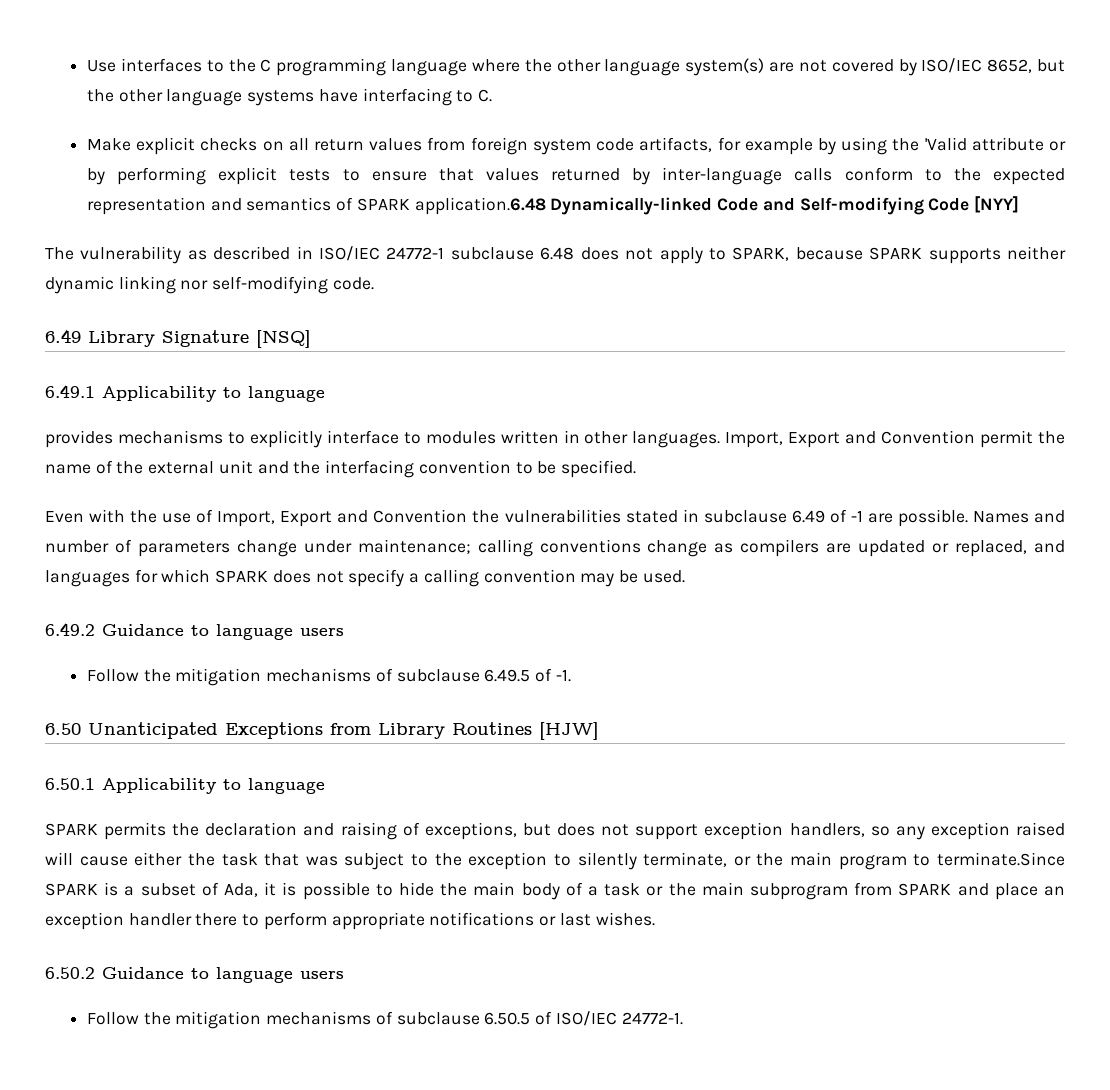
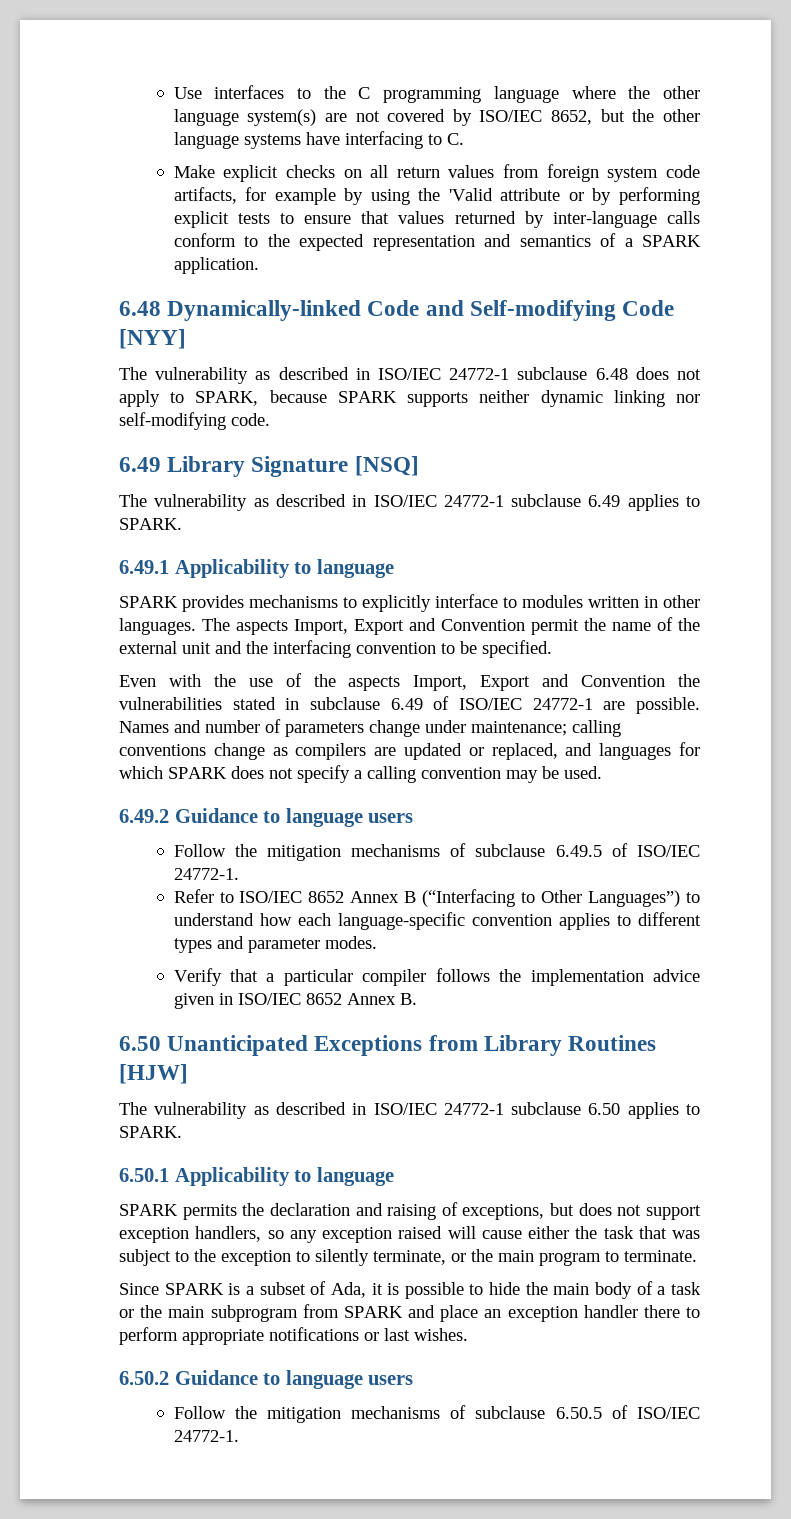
- Make explicit checks on all return values from foreign system code artifacts, for example by using the 'Valid attribute or by performing explicit tests to ensure that values returned by inter-language calls conform to the expected representation and semantics of SPARK application.6.48 Dynamically-linked Code and Self-modifying Code [NYY]
+ Make explicit checks on all return values from foreign system code artifacts, for example by using the 'Valid attribute or by performing explicit tests to ensure that values returned by inter-language calls conform to the expected representation and semantics of a SPARK application.
+ 6.48 Dynamically-linked Code and Self-modifying Code [NYY]
+ The vulnerability as described in ISO/IEC 24772-1 subclause 6.49 applies to SPARK.
- provides mechanisms to explicitly interface to modules written in other languages.
+ SPARK provides mechanisms to explicitly interface to modules written in other languages.
- Import, Export and Convention permit the name of the external unit and the interfacing convention to be specified.
+ The aspects Import, Export and Convention permit the name of the external unit and the interfacing convention to be specified.
- Even with the use of Import, Export and Convention the vulnerabilities stated in subclause 6.49 of -1 are possible.
+ Even with the use of the aspects Import, Export and Convention the vulnerabilities stated in subclause 6.49 of ISO/IEC 24772-1 are possible.
- Follow the mitigation mechanisms of subclause 6.49.5 of -1.
+ Follow the mitigation mechanisms of subclause 6.49.5 of ISO/IEC 24772-1.
+ Refer to ISO/IEC 8652 Annex B (“Interfacing to Other Languages”) to understand how each language-specific convention applies to different types and parameter modes.
+ Verify that a particular compiler follows the implementation advice given in ISO/IEC 8652 Annex B.
+ The vulnerability as described in ISO/IEC 24772-1 subclause 6.50 applies to SPARK.
- SPARK permits the declaration and raising of exceptions, but does not support exception handlers, so any exception raised will cause either the task that was subject to the exception to silently terminate, or the main program to terminate.Since SPARK is a subset of Ada, it is possible to hide the main body of a task or the main subprogram from SPARK and place an exception handler there to perform appropriate notifications or last wishes.
+ SPARK permits the declaration and raising of exceptions, but does not support exception handlers, so any exception raised will cause either the task that was subject to the exception to silently terminate, or the main program to terminate.
+ Since SPARK is a subset of Ada, it is possible to hide the main body of a task or the main subprogram from SPARK and place an exception handler there to perform appropriate notifications or last wishes.

